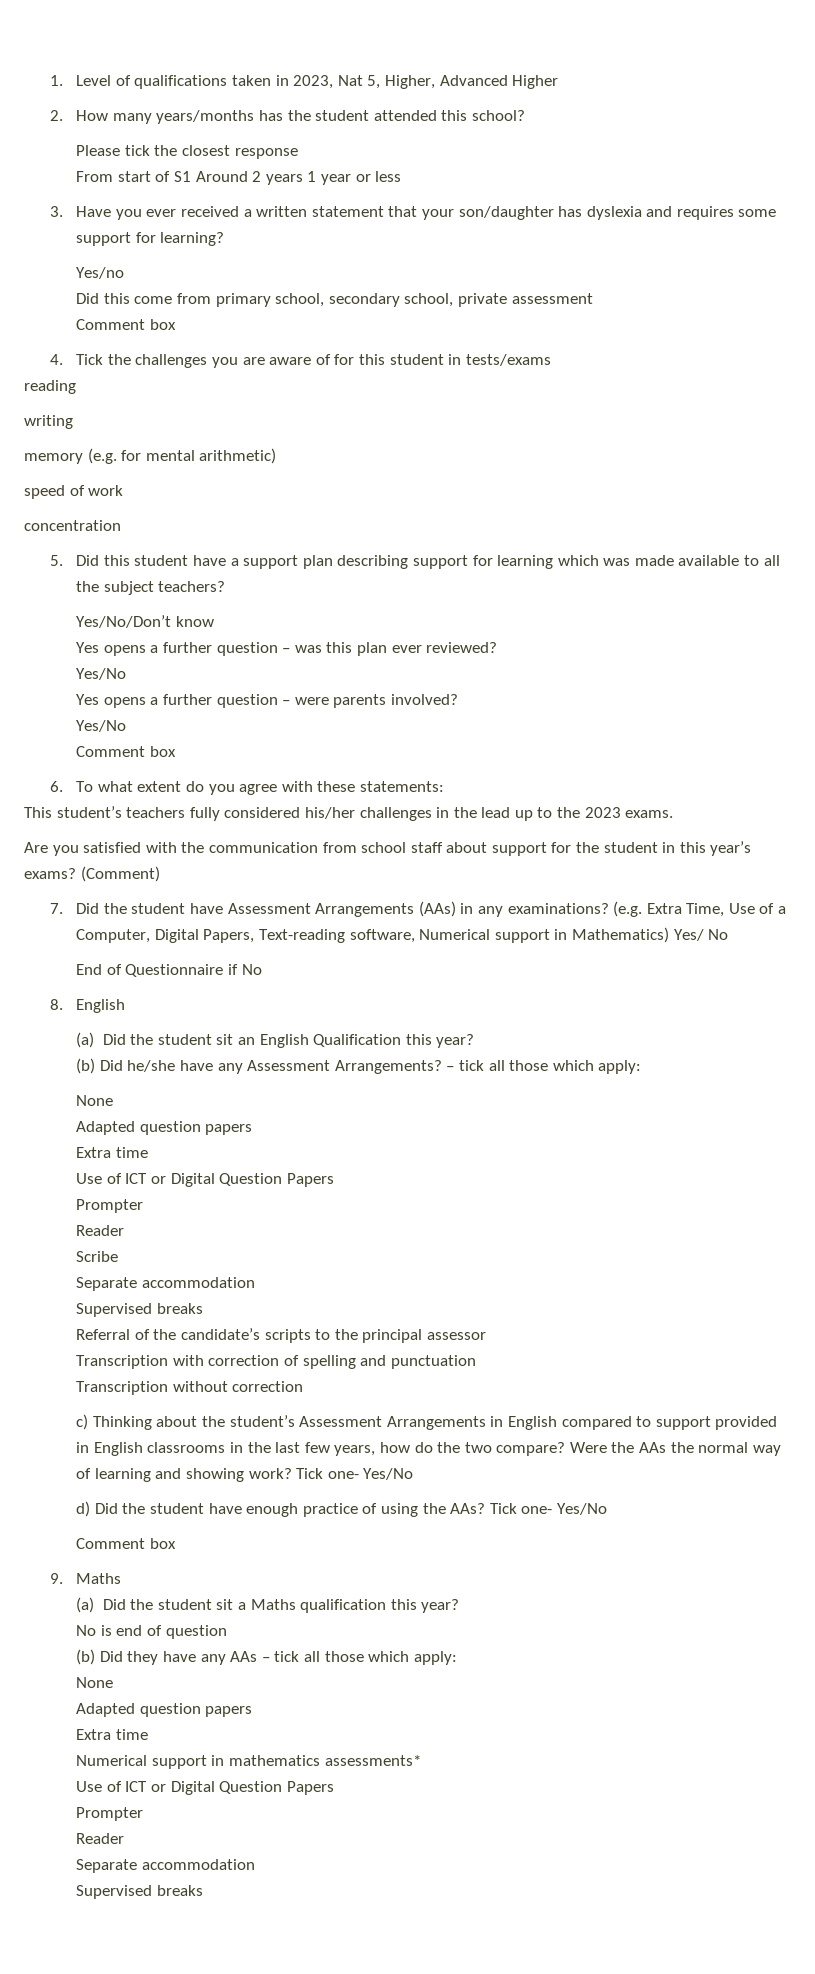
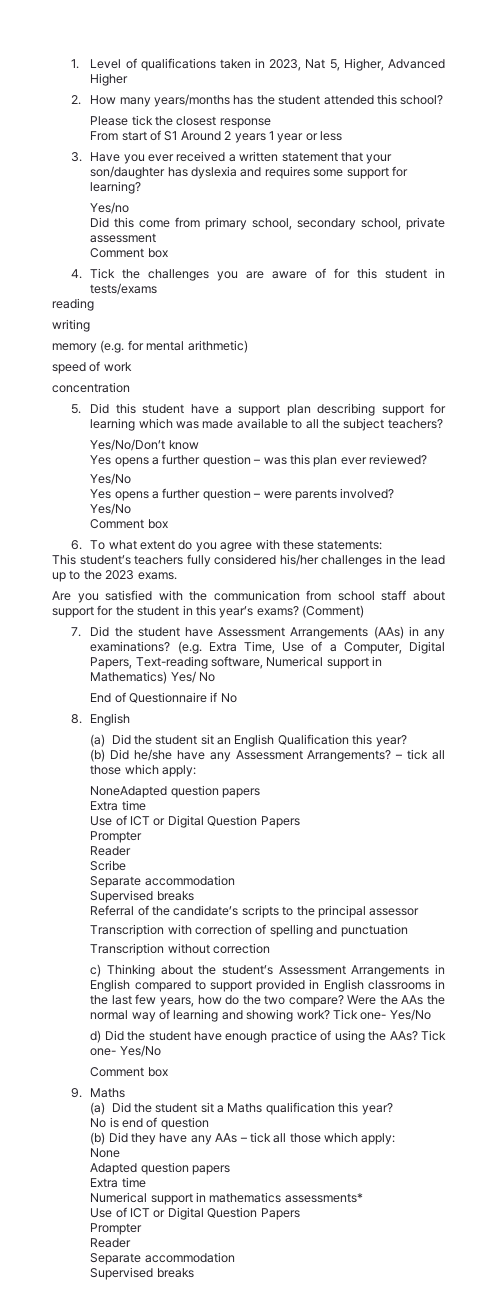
  (b) Did he/she have any Assessment Arrangements? – tick all those which apply:
- None
- Adapted question papers
+ NoneAdapted question papers

